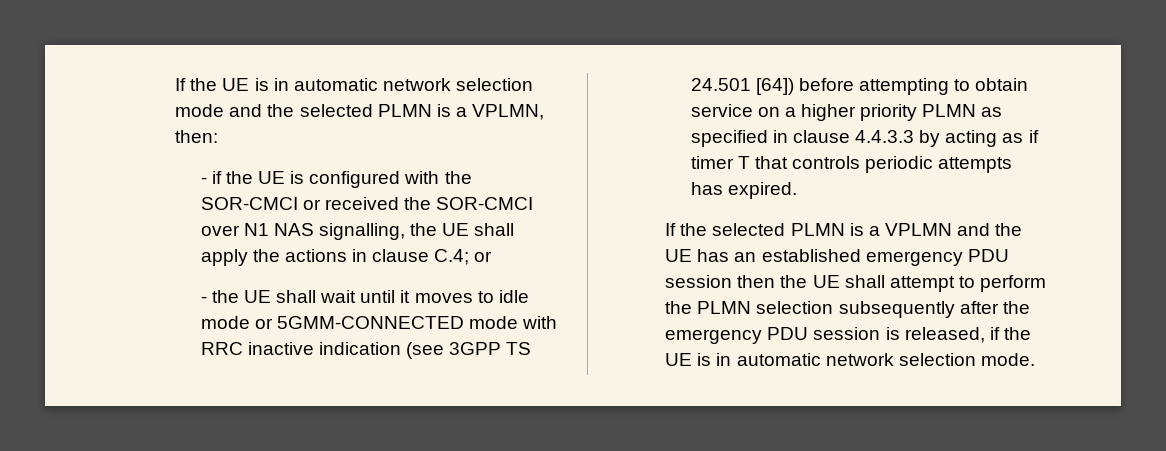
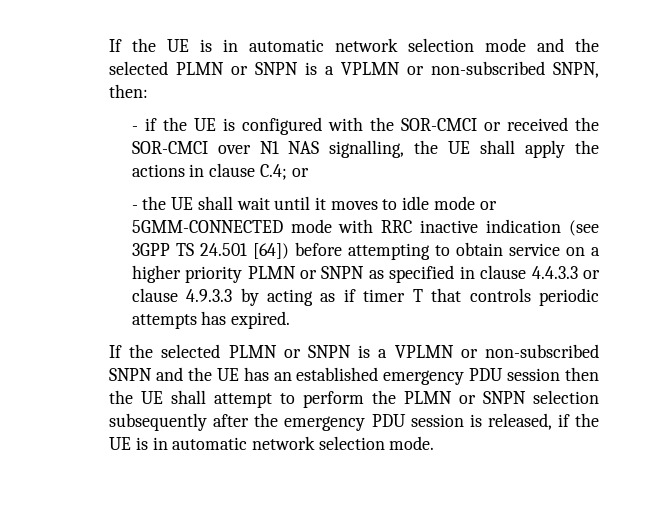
- If the UE is in automatic network selection mode and the selected PLMN is a VPLMN, then:
+ If the UE is in automatic network selection mode and the selected PLMN or SNPN is a VPLMN or non-subscribed SNPN, then:
- - the UE shall wait until it moves to idle mode or 5GMM-CONNECTED mode with RRC inactive indication (see 3GPP TS 24.501 [64]) before attempting to obtain service on a higher priority PLMN as specified in clause 4.4.3.3 by acting as if timer T that controls periodic attempts has expired.
+ - the UE shall wait until it moves to idle mode or 5GMM-CONNECTED mode with RRC inactive indication (see 3GPP TS 24.501 [64]) before attempting to obtain service on a higher priority PLMN or SNPN as specified in clause 4.4.3.3 or clause 4.9.3.3 by acting as if timer T that controls periodic attempts has expired.
- If the selected PLMN is a VPLMN and the UE has an established emergency PDU session then the UE shall attempt to perform the PLMN selection subsequently after the emergency PDU session is released, if the UE is in automatic network selection mode.
+ If the selected PLMN or SNPN is a VPLMN or non-subscribed SNPN and the UE has an established emergency PDU session then the UE shall attempt to perform the PLMN or SNPN selection subsequently after the emergency PDU session is released, if the UE is in automatic network selection mode.

